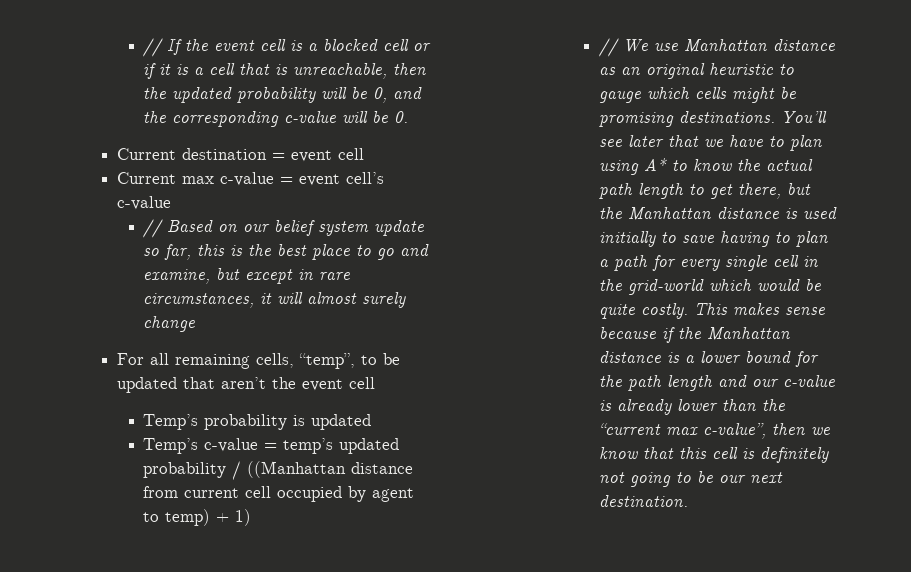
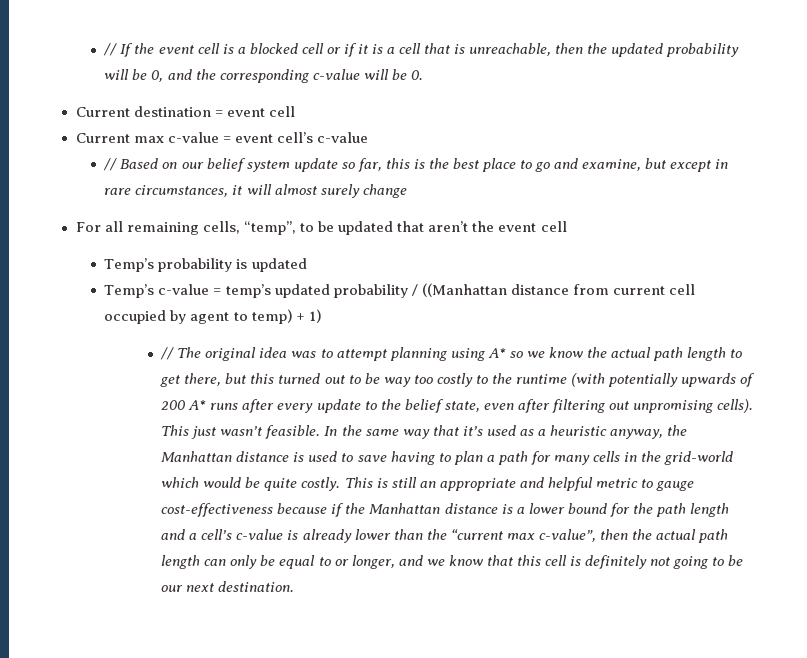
- // We use Manhattan distance as an original heuristic to gauge which cells might be promising destinations. You’ll see later that we have to plan using A* to know the actual path length to get there, but the Manhattan distance is used initially to save having to plan a path for every single cell in the grid-world which would be quite costly.
+ // The original idea was to attempt planning using A* so we know the actual path length to get there, but this turned out to be way too costly to the runtime (with potentially upwards of 200 A* runs after every update to the belief state, even after filtering out unpromising cells). This just wasn’t feasible. In the same way that it’s used as a heuristic anyway, the Manhattan distance is used to save having to plan a path for many cells in the grid-world which would be quite costly.
- This makes sense because if the Manhattan distance is a lower bound for the path length and our c-value is already lower than the “current max c-value”, then we know that this cell is definitely not going to be our next destination.
+ This is still an appropriate and helpful metric to gauge cost-effectiveness because if the Manhattan distance is a lower bound for the path length and a cell’s c-value is already lower than the “current max c-value”, then the actual path length can only be equal to or longer, and we know that this cell is definitely not going to be our next destination.

